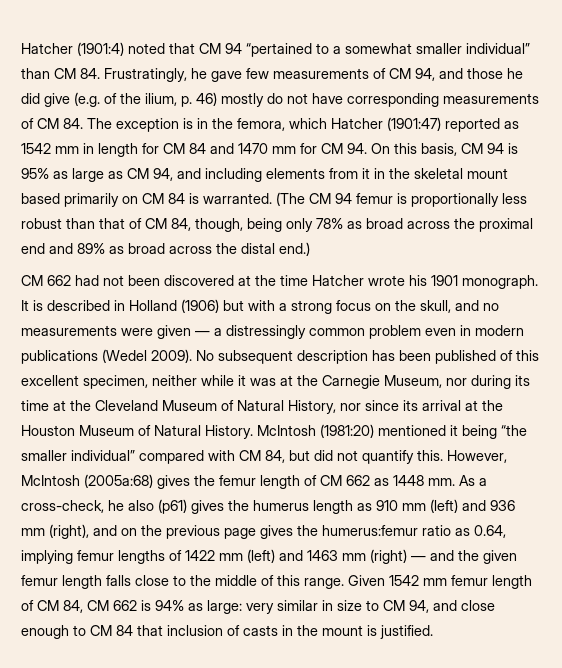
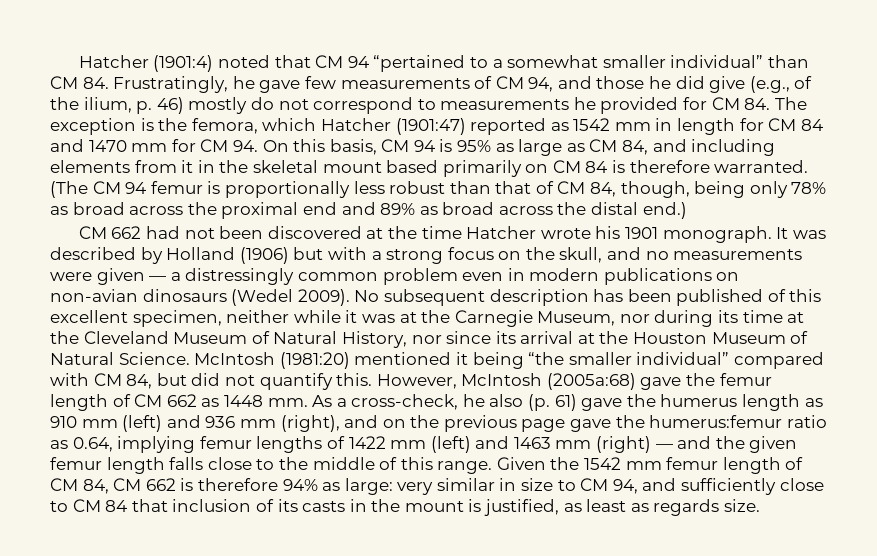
- Hatcher (1901:4) noted that CM 94 “pertained to a somewhat smaller individual” than CM 84. Frustratingly, he gave few measurements of CM 94, and those he did give (e.g. of the ilium, p. 46) mostly do not have corresponding measurements of CM 84. The exception is in the femora, which Hatcher (1901:47) reported as 1542 mm in length for CM 84 and 1470 mm for CM 94. On this basis, CM 94 is 95% as large as CM 94, and including elements from it in the skeletal mount based primarily on CM 84 is warranted.
+ Hatcher (1901:4) noted that CM 94 “pertained to a somewhat smaller individual” than CM 84. Frustratingly, he gave few measurements of CM 94, and those he did give (e.g., of the ilium, p. 46) mostly do not correspond to measurements he provided for CM 84. The exception is the femora, which Hatcher (1901:47) reported as 1542 mm in length for CM 84 and 1470 mm for CM 94. On this basis, CM 94 is 95% as large as CM 84, and including elements from it in the skeletal mount based primarily on CM 84 is therefore warranted.
- It is described in Holland (1906) but with a strong focus on the skull, and no measurements were given — a distressingly common problem even in modern publications (Wedel 2009).
+ It was described by Holland (1906) but with a strong focus on the skull, and no measurements were given — a distressingly common problem even in modern publications on non-avian dinosaurs (Wedel 2009).
- No subsequent description has been published of this excellent specimen, neither while it was at the Carnegie Museum, nor during its time at the Cleveland Museum of Natural History, nor since its arrival at the Houston Museum of Natural History.
+ No subsequent description has been published of this excellent specimen, neither while it was at the Carnegie Museum, nor during its time at the Cleveland Museum of Natural History, nor since its arrival at the Houston Museum of Natural Science.
- However, McIntosh (2005a:68) gives the femur length of CM 662 as 1448 mm.
+ However, McIntosh (2005a:68) gave the femur length of CM 662 as 1448 mm.
- As a cross-check, he also (p61) gives the humerus length as 910 mm (left) and 936 mm (right), and on the previous page gives the humerus:femur ratio as 0.64, implying femur lengths of 1422 mm (left) and 1463 mm (right) — and the given femur length falls close to the middle of this range.
+ As a cross-check, he also (p. 61) gave the humerus length as 910 mm (left) and 936 mm (right), and on the previous page gave the humerus:femur ratio as 0.64, implying femur lengths of 1422 mm (left) and 1463 mm (right) — and the given femur length falls close to the middle of this range.
- Given 1542 mm femur length of CM 84, CM 662 is 94% as large: very similar in size to CM 94, and close enough to CM 84 that inclusion of casts in the mount is justified.
+ Given the 1542 mm femur length of CM 84, CM 662 is therefore 94% as large: very similar in size to CM 94, and sufficiently close to CM 84 that inclusion of its casts in the mount is justified, as least as regards size.

